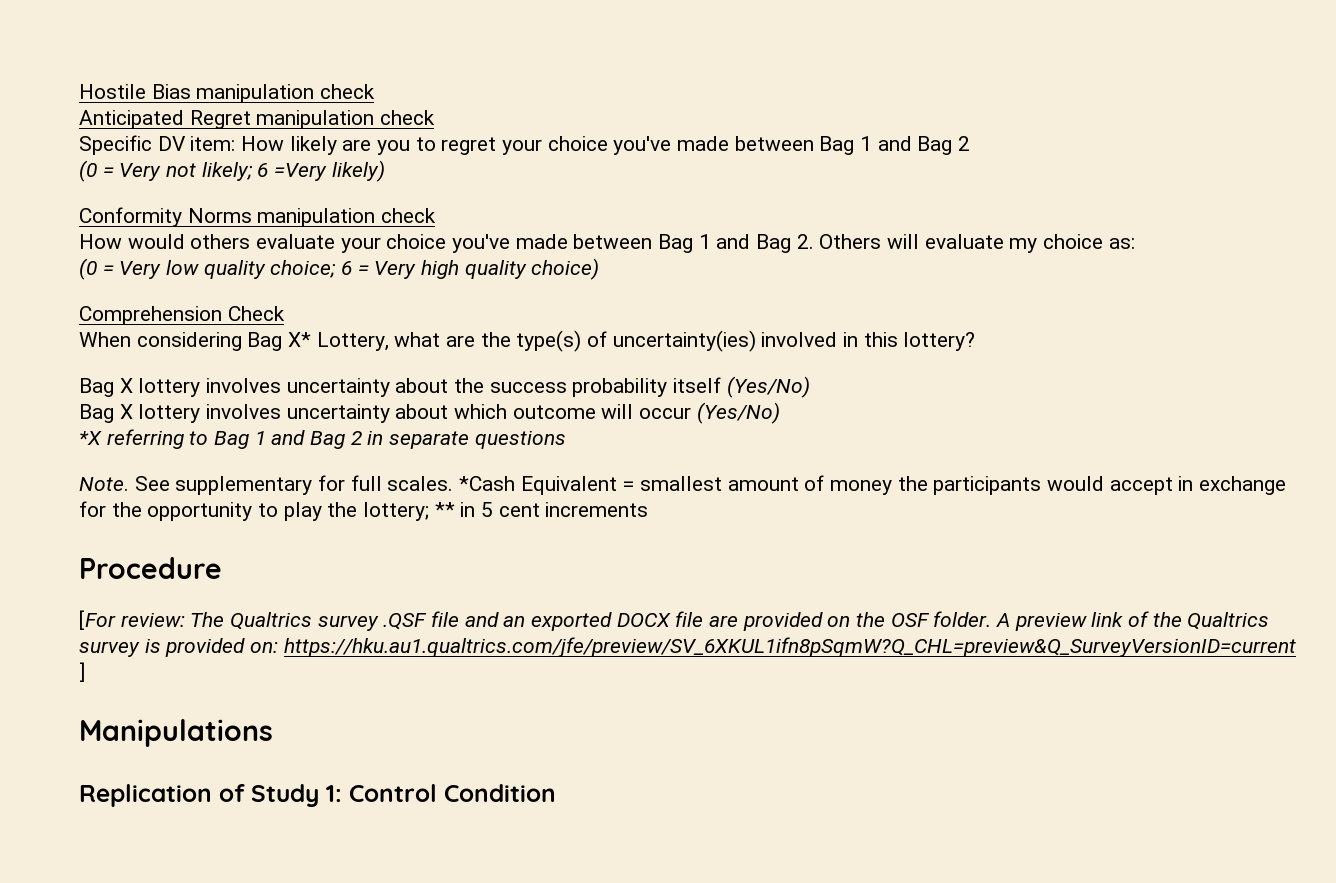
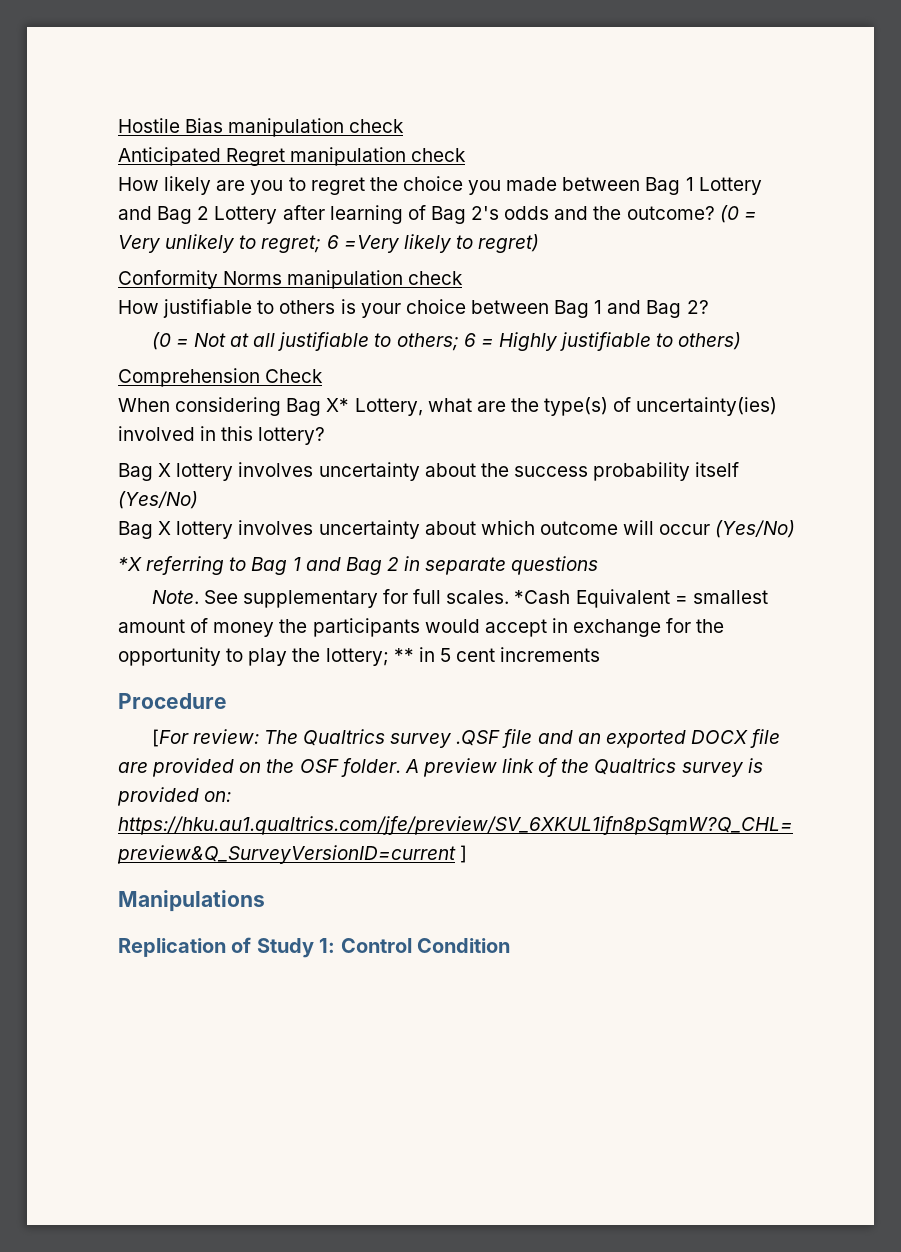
- Specific DV item: How likely are you to regret your choice you've made between Bag 1 and Bag 2
- (0 = Very not likely; 6 =Very likely)
+ How likely are you to regret the choice you made between Bag 1 Lottery and Bag 2 Lottery after learning of Bag 2's odds and the outcome? (0 = Very unlikely to regret; 6 =Very likely to regret)
- How would others evaluate your choice you've made between Bag 1 and Bag 2. Others will evaluate my choice as:
- (0 = Very low quality choice; 6 = Very high quality choice)
+ How justifiable to others is your choice between Bag 1 and Bag 2?
+ (0 = Not at all justifiable to others; 6 = Highly justifiable to others)

